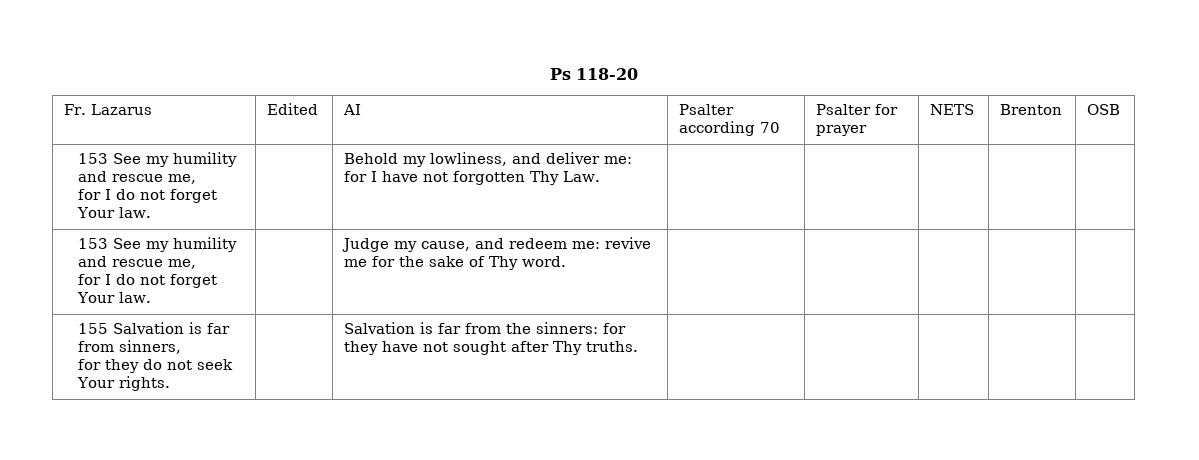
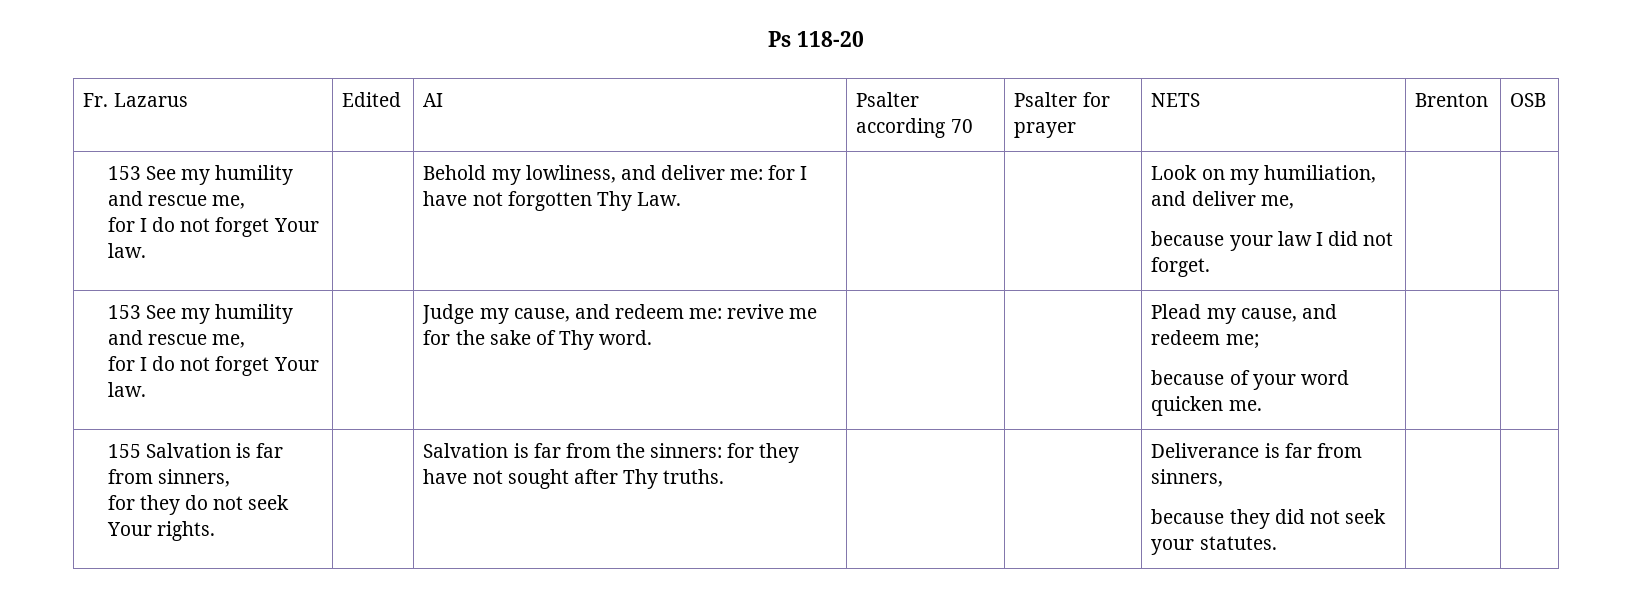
- Behold my lowliness, and deliver me: for I have not forgotten Thy Law. | | | | |
+ Behold my lowliness, and deliver me: for I have not forgotten Thy Law. | | | Look on my humiliation, and deliver me,
+ because your law I did not forget. | |
  153 See my humility and rescue me,
- for I do not forget Your law. | | Judge my cause, and redeem me: revive me for the sake of Thy word. | | | | |
+ for I do not forget Your law. | | Judge my cause, and redeem me: revive me for the sake of Thy word. | | | Plead my cause, and redeem me;
+ because of your word quicken me. | |
  155 Salvation is far from sinners,
- for they do not seek Your rights. | | Salvation is far from the sinners: for they have not sought after Thy truths. | | | | |
+ for they do not seek Your rights. | | Salvation is far from the sinners: for they have not sought after Thy truths. | | | Deliverance is far from sinners,
+ because they did not seek your statutes. | |

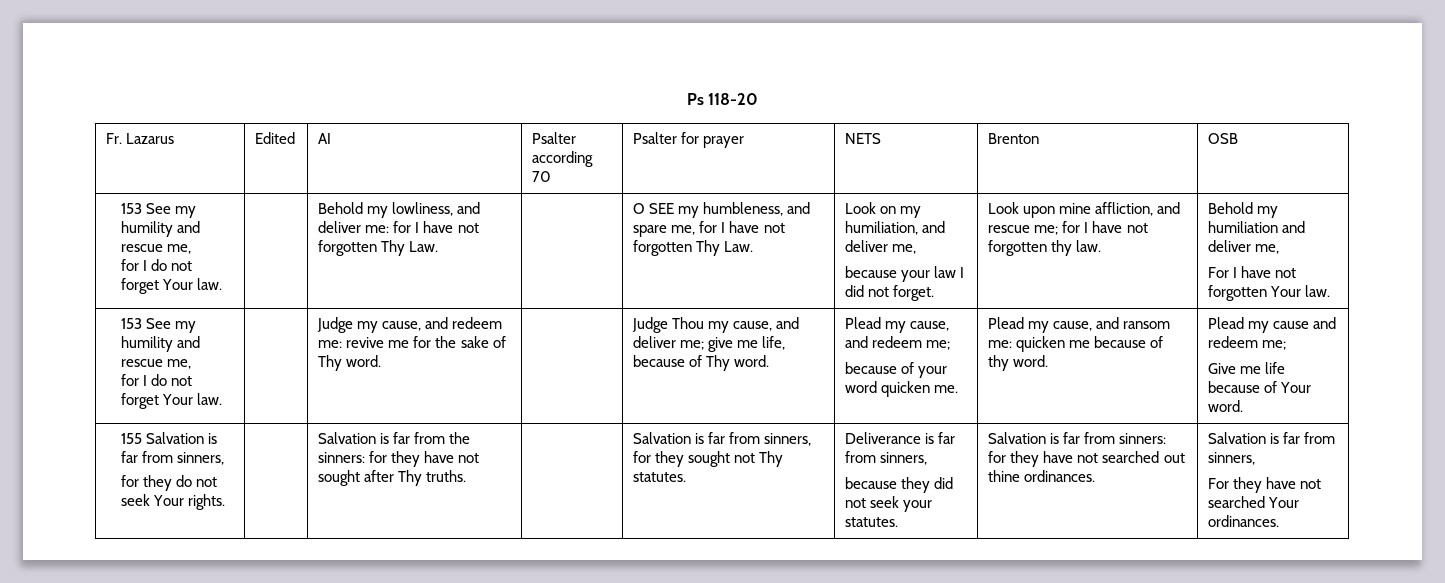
+ O SEE my humbleness, and spare me, for I have not forgotten Thy Law.
+ Look upon mine affliction, and rescue me; for I have not forgotten thy law. | Behold my humiliation and deliver me,
+ For I have not forgotten Your law.
+ Judge Thou my cause, and deliver me; give me life, because of Thy word.
+ Plead my cause, and ransom me: quicken me because of thy word. | Plead my cause and redeem me;
+ Give me life because of Your word.
+ Salvation is far from sinners, for they sought not Thy statutes.
+ Salvation is far from sinners: for they have not searched out thine ordinances. | Salvation is far from sinners,
+ For they have not searched Your ordinances.

